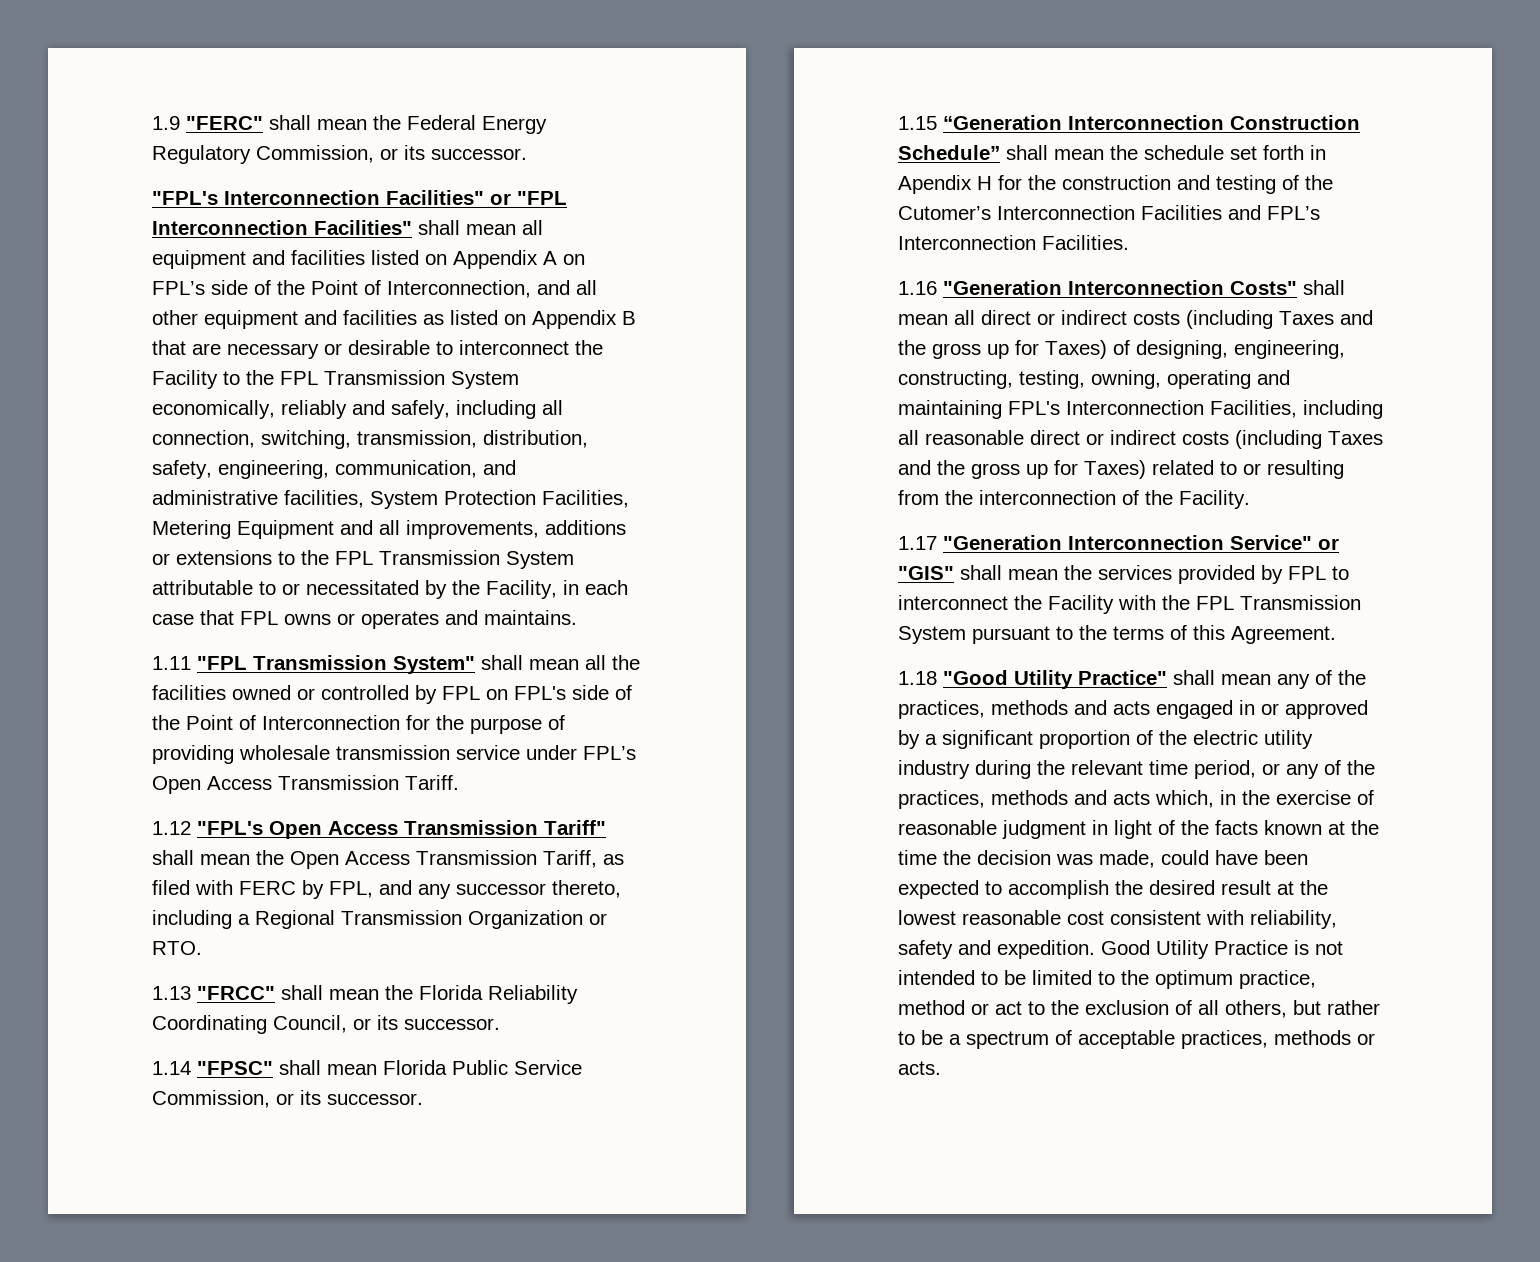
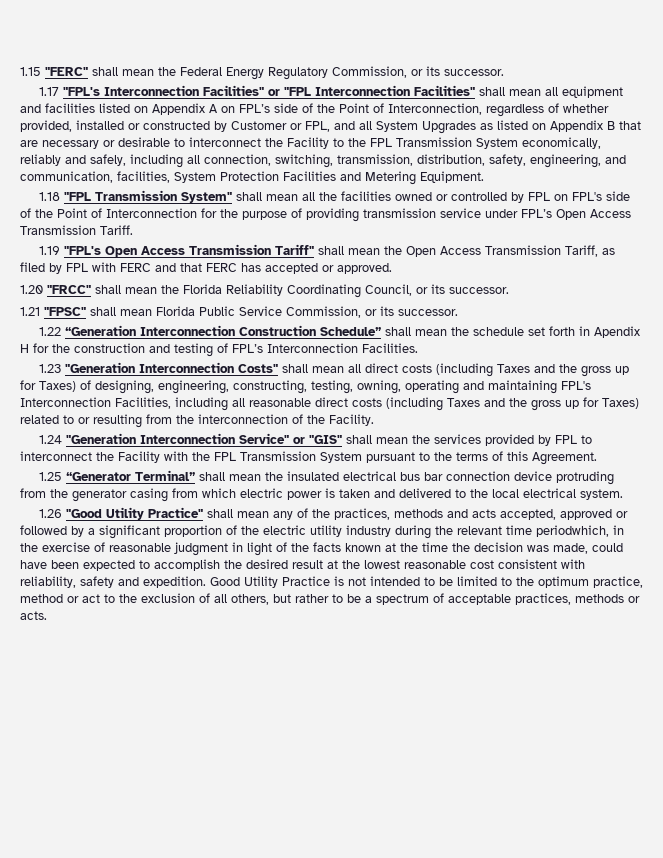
- 1.9 "FERC" shall mean the Federal Energy Regulatory Commission, or its successor.
+ 1.15 "FERC" shall mean the Federal Energy Regulatory Commission, or its successor.
- "FPL's Interconnection Facilities" or "FPL Interconnection Facilities" shall mean all equipment and facilities listed on Appendix A on FPL’s side of the Point of Interconnection, and all other equipment and facilities as listed on Appendix B that are necessary or desirable to interconnect the Facility to the FPL Transmission System economically, reliably and safely, including all connection, switching, transmission, distribution, safety, engineering, communication, and administrative facilities, System Protection Facilities, Metering Equipment and all improvements, additions or extensions to the FPL Transmission System attributable to or necessitated by the Facility, in each case that FPL owns or operates and maintains.
- 1.11 "FPL Transmission System" shall mean all the facilities owned or controlled by FPL on FPL's side of the Point of Interconnection for the purpose of providing wholesale transmission service under FPL’s Open Access Transmission Tariff.
+ 1.17 "FPL's Interconnection Facilities" or "FPL Interconnection Facilities" shall mean all equipment and facilities listed on Appendix A on FPL’s side of the Point of Interconnection, regardless of whether provided, installed or constructed by Customer or FPL, and all System Upgrades as listed on Appendix B that are necessary or desirable to interconnect the Facility to the FPL Transmission System economically, reliably and safely, including all connection, switching, transmission, distribution, safety, engineering, and communication, facilities, System Protection Facilities and Metering Equipment.
+ 1.18 "FPL Transmission System" shall mean all the facilities owned or controlled by FPL on FPL's side of the Point of Interconnection for the purpose of providing transmission service under FPL’s Open Access Transmission Tariff.
- 1.12 "FPL's Open Access Transmission Tariff" shall mean the Open Access Transmission Tariff, as filed with FERC by FPL, and any successor thereto, including a Regional Transmission Organization or RTO.
- 1.13 "FRCC" shall mean the Florida Reliability Coordinating Council, or its successor.
+ 1.19 "FPL's Open Access Transmission Tariff" shall mean the Open Access Transmission Tariff, as filed by FPL with FERC and that FERC has accepted or approved.
+ 1.20 "FRCC" shall mean the Florida Reliability Coordinating Council, or its successor.
- 1.14 "FPSC" shall mean Florida Public Service Commission, or its successor.
+ 1.21 "FPSC" shall mean Florida Public Service Commission, or its successor.
- 1.15 “Generation Interconnection Construction Schedule” shall mean the schedule set forth in Apendix H for the construction and testing of the Cutomer’s Interconnection Facilities and FPL’s Interconnection Facilities.
+ 1.22 “Generation Interconnection Construction Schedule” shall mean the schedule set forth in Apendix H for the construction and testing of FPL’s Interconnection Facilities.
- 1.16 "Generation Interconnection Costs" shall mean all direct or indirect costs (including Taxes and the gross up for Taxes) of designing, engineering, constructing, testing, owning, operating and maintaining FPL's Interconnection Facilities, including all reasonable direct or indirect costs (including Taxes and the gross up for Taxes) related to or resulting from the interconnection of the Facility.
+ 1.23 "Generation Interconnection Costs" shall mean all direct costs (including Taxes and the gross up for Taxes) of designing, engineering, constructing, testing, owning, operating and maintaining FPL's Interconnection Facilities, including all reasonable direct costs (including Taxes and the gross up for Taxes) related to or resulting from the interconnection of the Facility.
- 1.17 "Generation Interconnection Service" or "GIS" shall mean the services provided by FPL to interconnect the Facility with the FPL Transmission System pursuant to the terms of this Agreement.
+ 1.24 "Generation Interconnection Service" or "GIS" shall mean the services provided by FPL to interconnect the Facility with the FPL Transmission System pursuant to the terms of this Agreement.
- 1.18 "Good Utility Practice" shall mean any of the practices, methods and acts engaged in or approved by a significant proportion of the electric utility industry during the relevant time period, or any of the practices, methods and acts which, in the exercise of reasonable judgment in light of the facts known at the time the decision was made, could have been expected to accomplish the desired result at the lowest reasonable cost consistent with reliability, safety and expedition.
+ 1.25 “Generator Terminal” shall mean the insulated electrical bus bar connection device protruding from the generator casing from which electric power is taken and delivered to the local electrical system.
+ 1.26 "Good Utility Practice" shall mean any of the practices, methods and acts accepted, approved or followed by a significant proportion of the electric utility industry during the relevant time periodwhich, in the exercise of reasonable judgment in light of the facts known at the time the decision was made, could have been expected to accomplish the desired result at the lowest reasonable cost consistent with reliability, safety and expedition.

